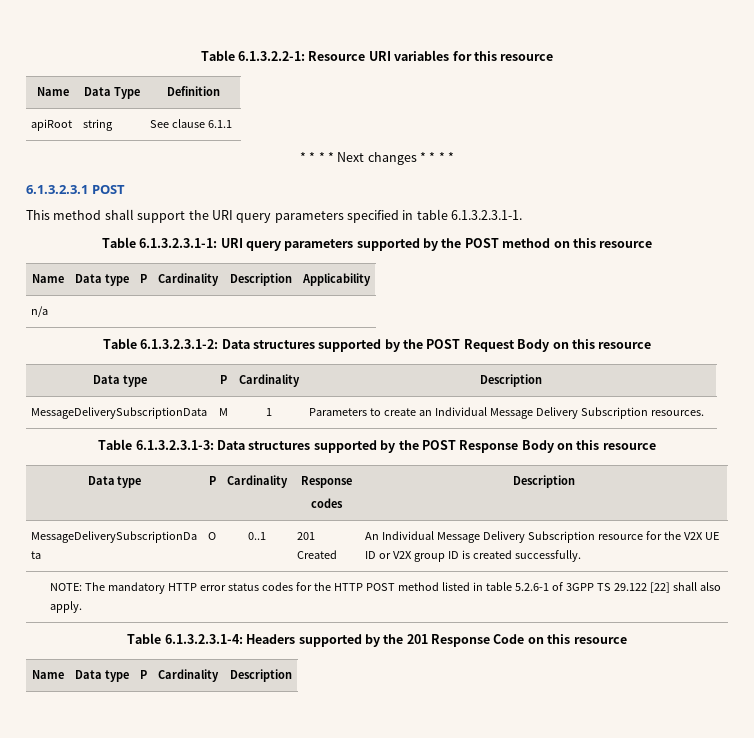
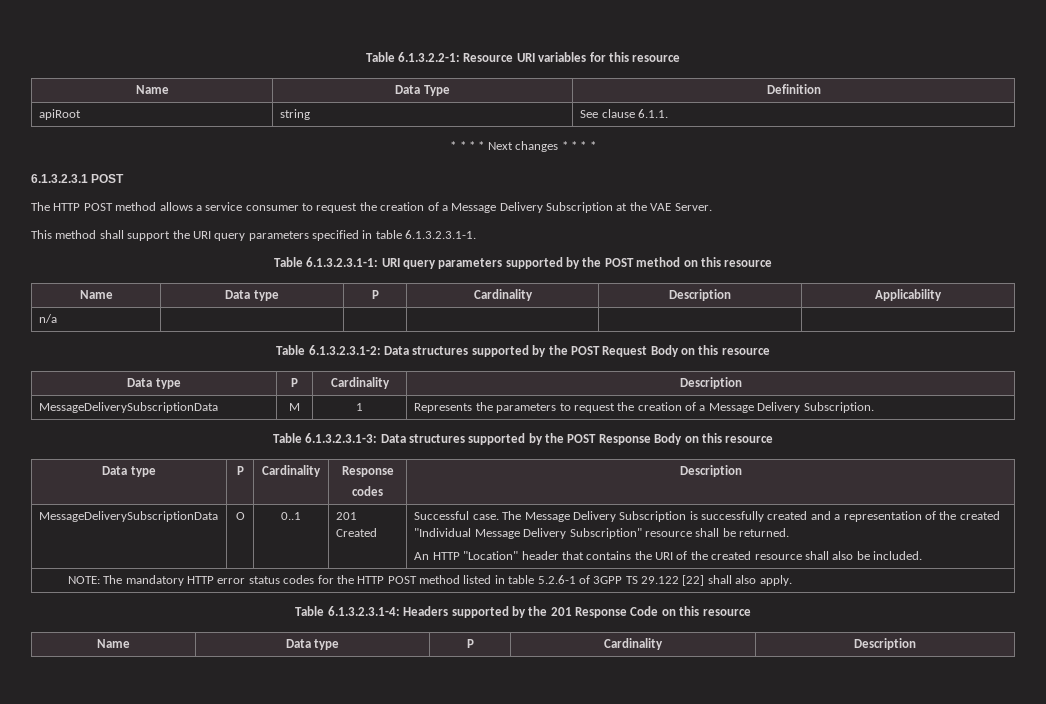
- apiRoot | string | See clause 6.1.1
+ apiRoot | string | See clause 6.1.1.
+ The HTTP POST method allows a service consumer to request the creation of a Message Delivery Subscription at the VAE Server.
- MessageDeliverySubscriptionData | M | 1 | Parameters to create an Individual Message Delivery Subscription resources.
+ MessageDeliverySubscriptionData | M | 1 | Represents the parameters to request the creation of a Message Delivery Subscription.
- An Individual Message Delivery Subscription resource for the V2X UE ID or V2X group ID is created successfully.
+ Successful case. The Message Delivery Subscription is successfully created and a representation of the created "Individual Message Delivery Subscription" resource shall be returned.
+ An HTTP "Location" header that contains the URI of the created resource shall also be included.

